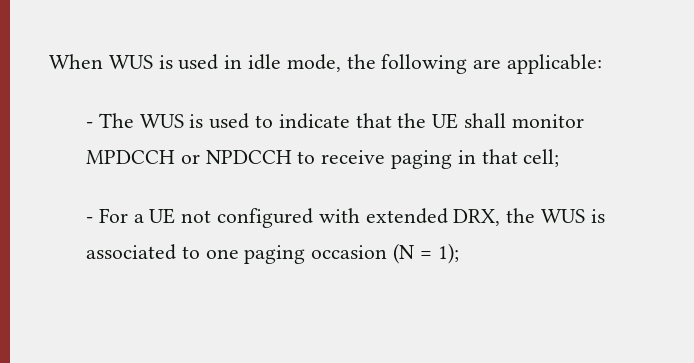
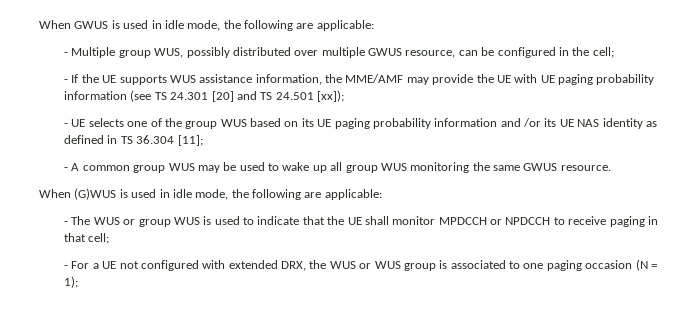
- When WUS is used in idle mode, the following are applicable:
+ When GWUS is used in idle mode, the following are applicable:
+ - Multiple group WUS, possibly distributed over multiple GWUS resource, can be configured in the cell;
+ - If the UE supports WUS assistance information, the MME/AMF may provide the UE with UE paging probability information (see TS 24.301 [20] and TS 24.501 [xx]);
+ - UE selects one of the group WUS based on its UE paging probability information and /or its UE NAS identity as defined in TS 36.304 [11];
+ - A common group WUS may be used to wake up all group WUS monitoring the same GWUS resource.
+ When (G)WUS is used in idle mode, the following are applicable:
- - The WUS is used to indicate that the UE shall monitor MPDCCH or NPDCCH to receive paging in that cell;
+ - The WUS or group WUS is used to indicate that the UE shall monitor MPDCCH or NPDCCH to receive paging in that cell;
- - For a UE not configured with extended DRX, the WUS is associated to one paging occasion (N = 1);
+ - For a UE not configured with extended DRX, the WUS or WUS group is associated to one paging occasion (N = 1);

